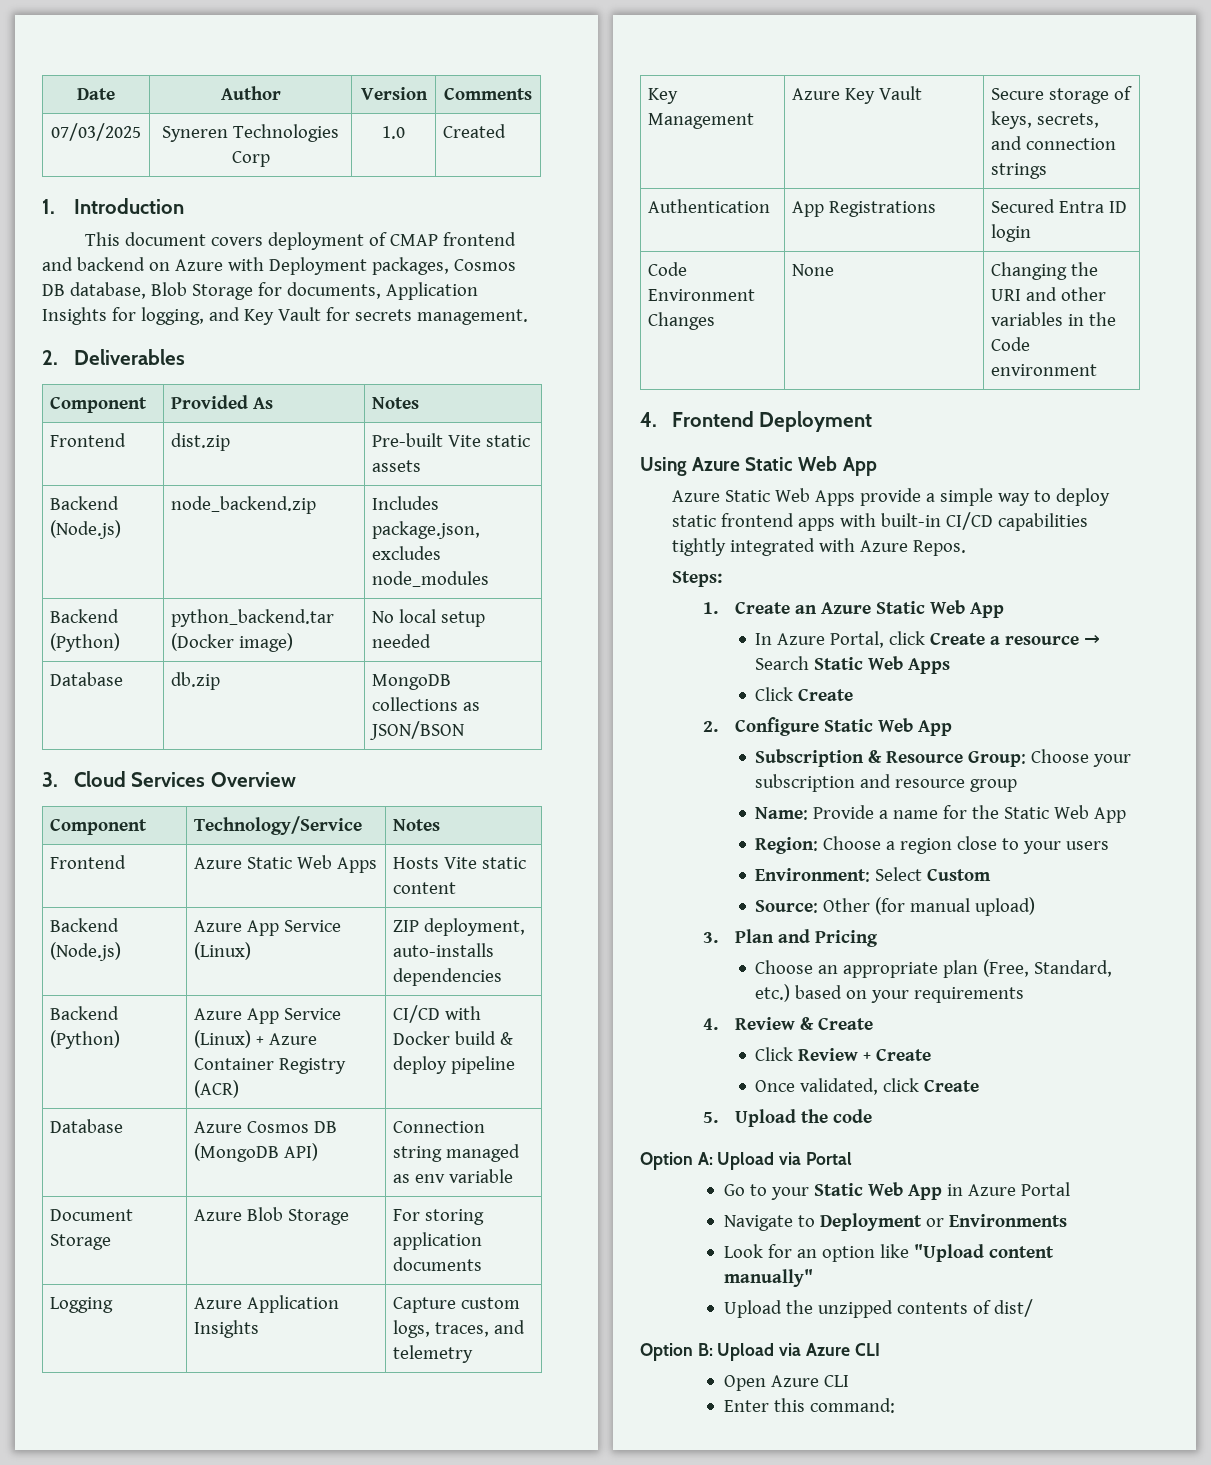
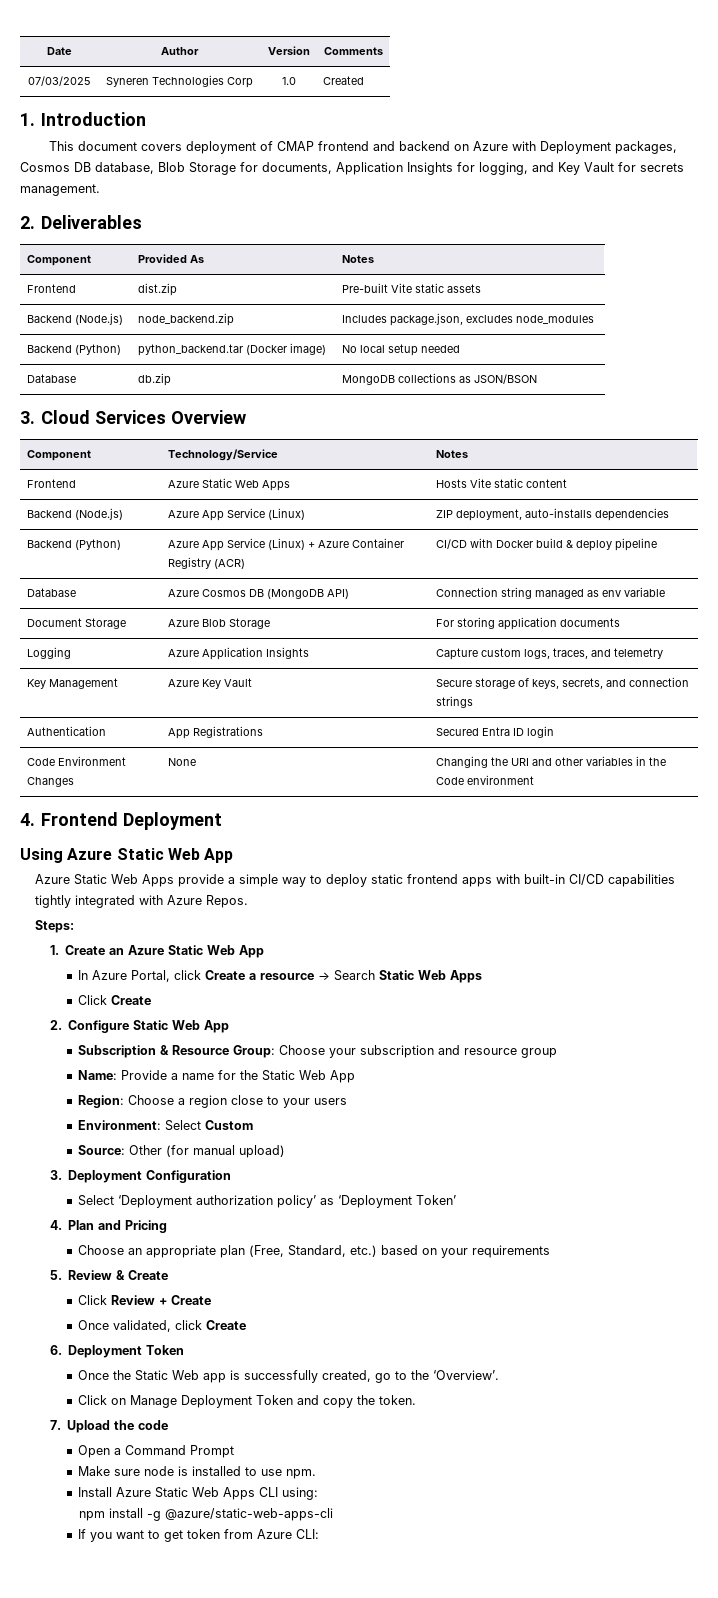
- 3. Plan and Pricing
+ 3. Deployment Configuration
+ Select ‘Deployment authorization policy’ as ‘Deployment Token’
+ 4. Plan and Pricing
- 4. Review & Create
+ 5. Review & Create
- 5. Upload the code
- Option A: Upload via Portal
- Go to your Static Web App in Azure Portal
- Navigate to Deployment or Environments
- Look for an option like "Upload content manually"
- Upload the unzipped contents of dist/
- Option B: Upload via Azure CLI
- Open Azure CLI
- Enter this command:
+ 6. Deployment Token
+ Once the Static Web app is successfully created, go to the ‘Overview’.
+ Click on Manage Deployment Token and copy the token.
+ 7. Upload the code
+ Open a Command Prompt
+ Make sure node is installed to use npm.
+ Install Azure Static Web Apps CLI using:
+ npm install -g @azure/static-web-apps-cli
+ If you want to get token from Azure CLI:

